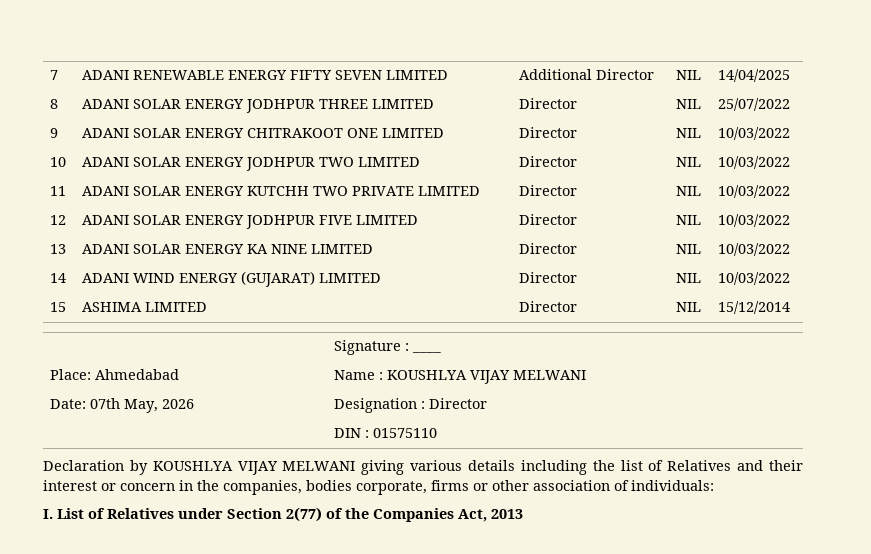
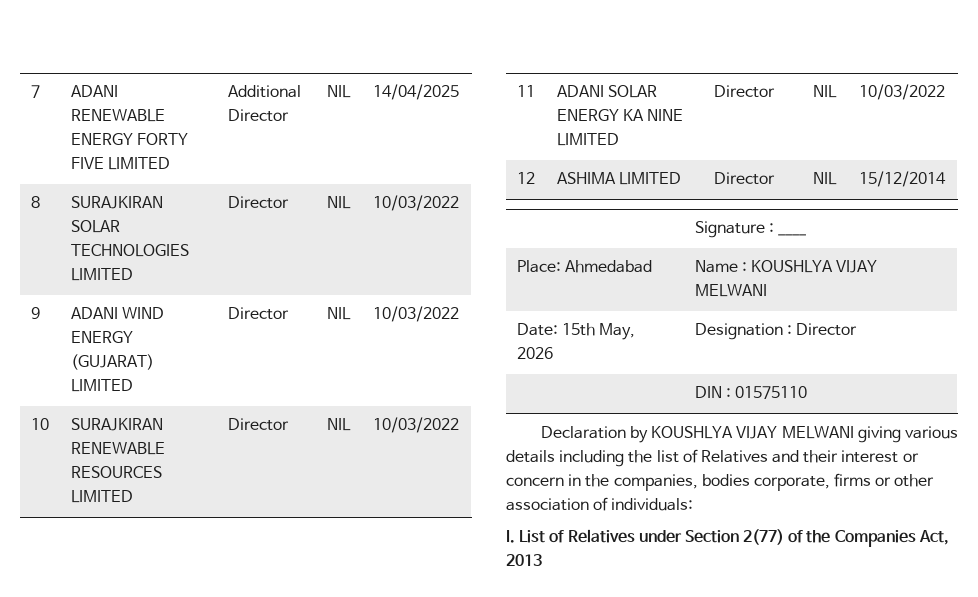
- 7 | ADANI RENEWABLE ENERGY FIFTY SEVEN LIMITED | Additional Director | NIL | 14/04/2025
+ 7 | ADANI RENEWABLE ENERGY FORTY FIVE LIMITED | Additional Director | NIL | 14/04/2025
- 8 | ADANI SOLAR ENERGY JODHPUR THREE LIMITED | Director | NIL | 25/07/2022
+ 8 | SURAJKIRAN SOLAR TECHNOLOGIES LIMITED | Director | NIL | 10/03/2022
- 9 | ADANI SOLAR ENERGY CHITRAKOOT ONE LIMITED | Director | NIL | 10/03/2022
+ 9 | ADANI WIND ENERGY (GUJARAT) LIMITED | Director | NIL | 10/03/2022
- 10 | ADANI SOLAR ENERGY JODHPUR TWO LIMITED | Director | NIL | 10/03/2022
+ 10 | SURAJKIRAN RENEWABLE RESOURCES LIMITED | Director | NIL | 10/03/2022
- 11 | ADANI SOLAR ENERGY KUTCHH TWO PRIVATE LIMITED | Director | NIL | 10/03/2022
- 12 | ADANI SOLAR ENERGY JODHPUR FIVE LIMITED | Director | NIL | 10/03/2022
- 13 | ADANI SOLAR ENERGY KA NINE LIMITED | Director | NIL | 10/03/2022
+ 11 | ADANI SOLAR ENERGY KA NINE LIMITED | Director | NIL | 10/03/2022
- 14 | ADANI WIND ENERGY (GUJARAT) LIMITED | Director | NIL | 10/03/2022
- 15 | ASHIMA LIMITED | Director | NIL | 15/12/2014
+ 12 | ASHIMA LIMITED | Director | NIL | 15/12/2014
- Date: 07th May, 2026 | Designation : Director
+ Date: 15th May, 2026 | Designation : Director

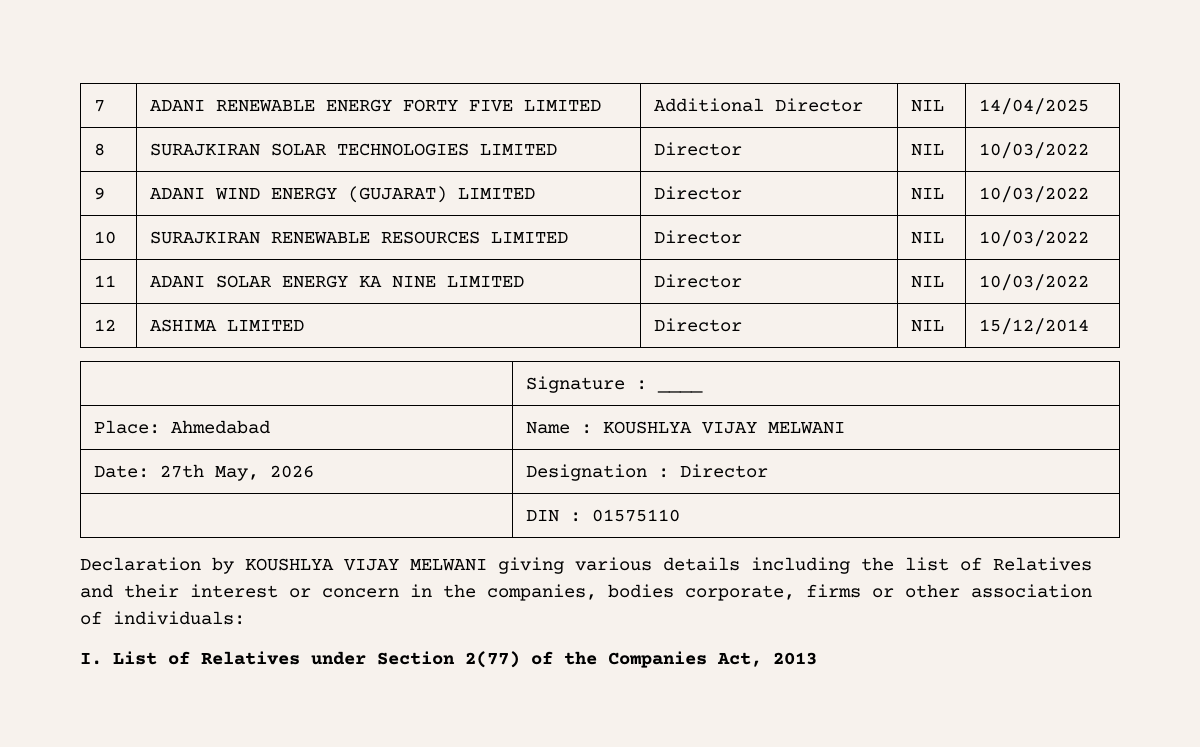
- Date: 15th May, 2026 | Designation : Director
+ Date: 27th May, 2026 | Designation : Director

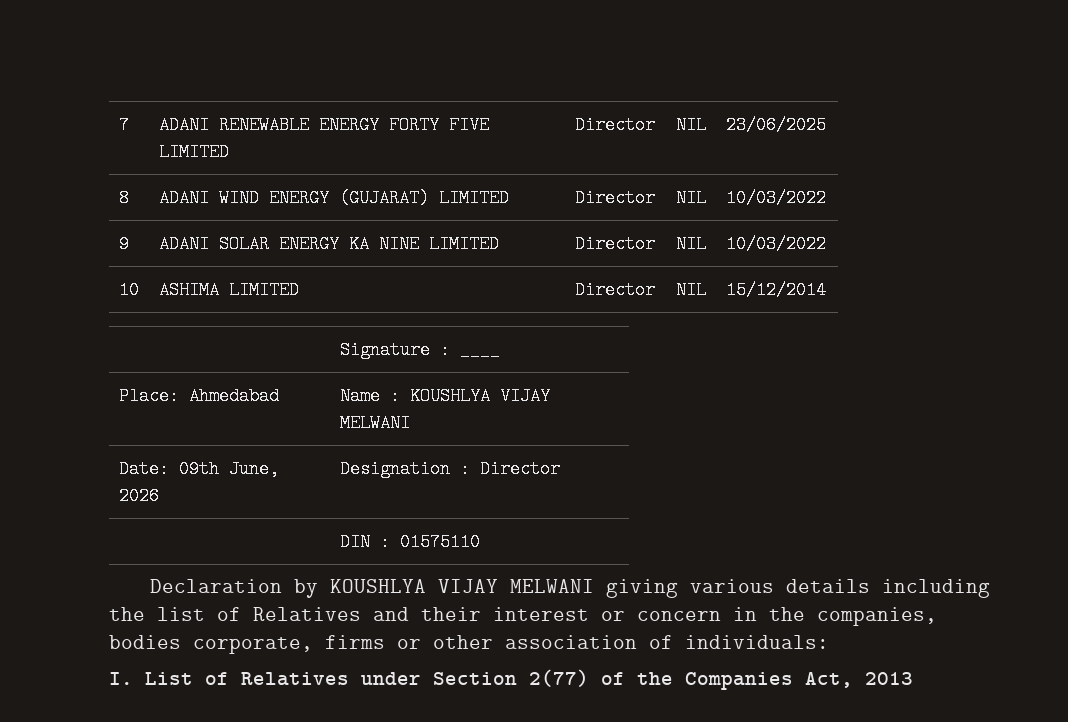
- 7 | ADANI RENEWABLE ENERGY FORTY FIVE LIMITED | Additional Director | NIL | 14/04/2025
+ 7 | ADANI RENEWABLE ENERGY FORTY FIVE LIMITED | Director | NIL | 23/06/2025
- 8 | SURAJKIRAN SOLAR TECHNOLOGIES LIMITED | Director | NIL | 10/03/2022
- 9 | ADANI WIND ENERGY (GUJARAT) LIMITED | Director | NIL | 10/03/2022
+ 8 | ADANI WIND ENERGY (GUJARAT) LIMITED | Director | NIL | 10/03/2022
- 10 | SURAJKIRAN RENEWABLE RESOURCES LIMITED | Director | NIL | 10/03/2022
- 11 | ADANI SOLAR ENERGY KA NINE LIMITED | Director | NIL | 10/03/2022
+ 9 | ADANI SOLAR ENERGY KA NINE LIMITED | Director | NIL | 10/03/2022
- 12 | ASHIMA LIMITED | Director | NIL | 15/12/2014
+ 10 | ASHIMA LIMITED | Director | NIL | 15/12/2014
- Date: 27th May, 2026 | Designation : Director
+ Date: 09th June, 2026 | Designation : Director

